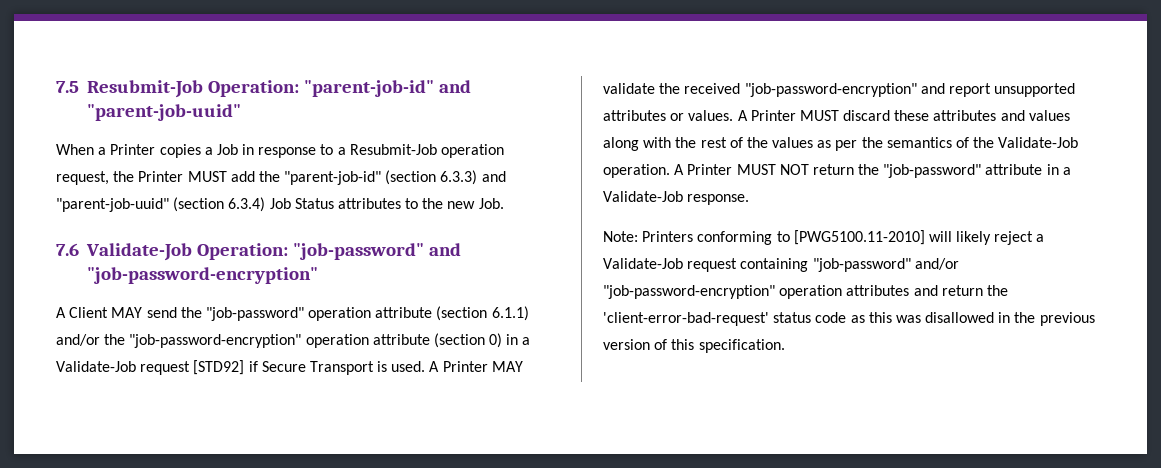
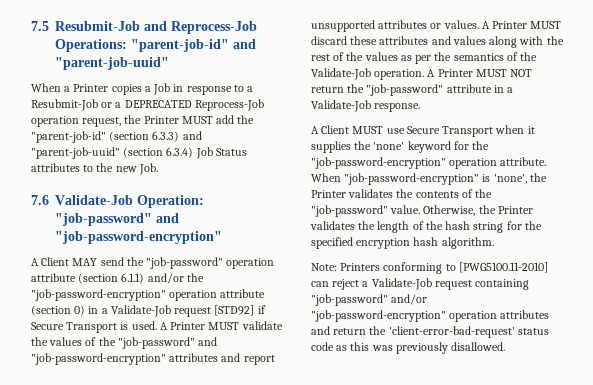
- 7.5 Resubmit-Job Operation: "parent-job-id" and "parent-job-uuid"
+ 7.5 Resubmit-Job and Reprocess-Job Operations: "parent-job-id" and "parent-job-uuid"
- When a Printer copies a Job in response to a Resubmit-Job operation request, the Printer MUST add the "parent-job-id" (section 6.3.3) and "parent-job-uuid" (section 6.3.4) Job Status attributes to the new Job.
+ When a Printer copies a Job in response to a Resubmit-Job or a DEPRECATED Reprocess-Job operation request, the Printer MUST add the "parent-job-id" (section 6.3.3) and "parent-job-uuid" (section 6.3.4) Job Status attributes to the new Job.
- A Printer MAY validate the received "job-password-encryption" and report unsupported attributes or values.
+ A Printer MUST validate the values of the "job-password" and "job-password-encryption" attributes and report unsupported attributes or values.
+ A Client MUST use Secure Transport when it supplies the 'none' keyword for the "job-password-encryption" operation attribute. When "job-password-encryption" is 'none', the Printer validates the contents of the "job-password" value. Otherwise, the Printer validates the length of the hash string for the specified encryption hash algorithm.
- Note: Printers conforming to [PWG5100.11-2010] will likely reject a Validate-Job request containing "job-password" and/or "job-password-encryption" operation attributes and return the 'client-error-bad-request' status code as this was disallowed in the previous version of this specification.
+ Note: Printers conforming to [PWG5100.11-2010] can reject a Validate-Job request containing "job-password" and/or "job-password-encryption" operation attributes and return the 'client-error-bad-request' status code as this was previously disallowed.

